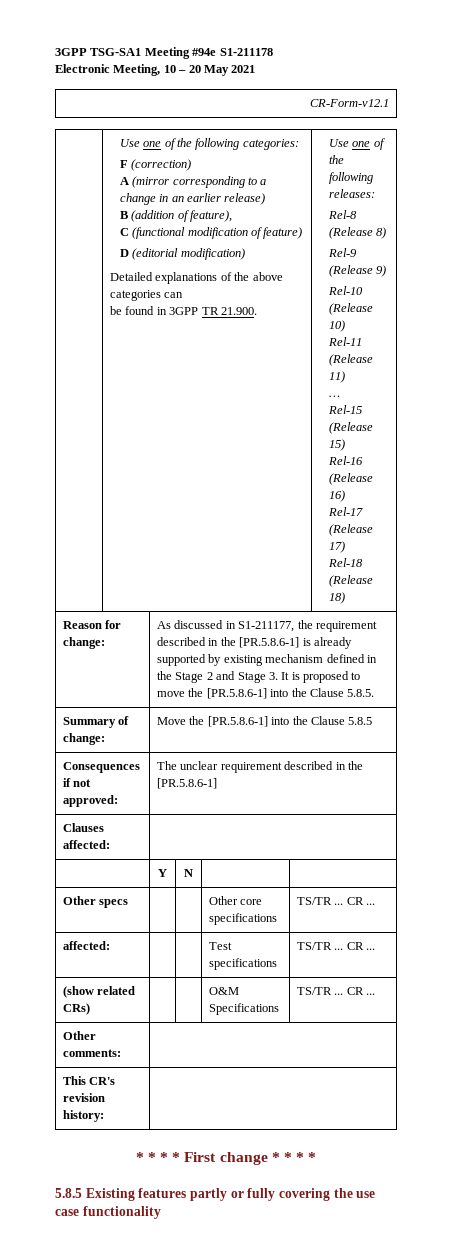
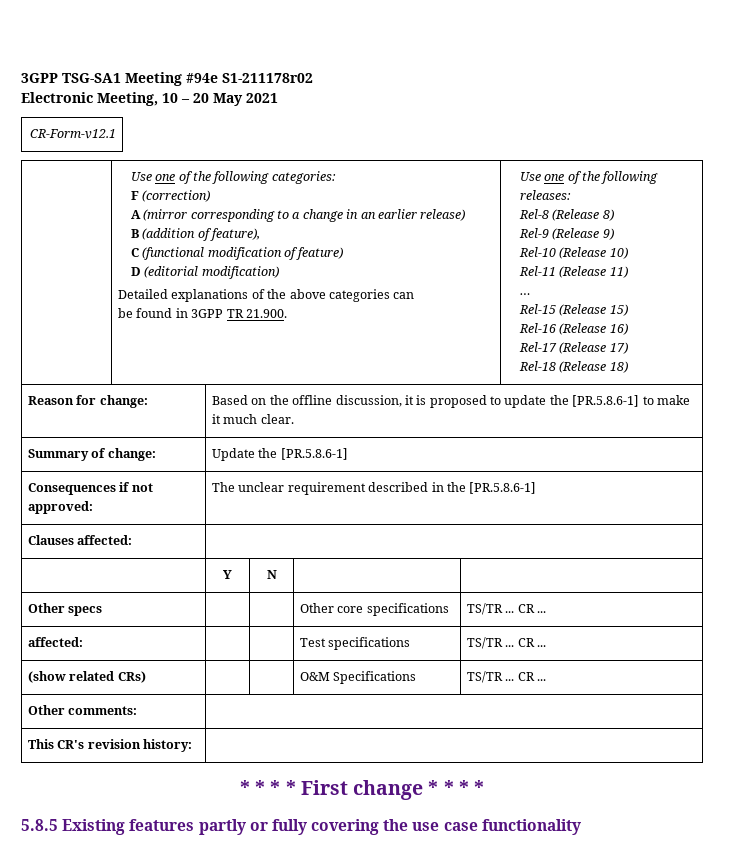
- 3GPP TSG-SA1 Meeting #94e S1-211178
+ 3GPP TSG-SA1 Meeting #94e S1-211178r02
- Reason for change: | As discussed in S1-211177, the requirement described in the [PR.5.8.6-1] is already supported by existing mechanism defined in the Stage 2 and Stage 3. It is proposed to move the [PR.5.8.6-1] into the Clause 5.8.5.
+ Reason for change: | Based on the offline discussion, it is proposed to update the [PR.5.8.6-1] to make it much clear.
- Summary of change: | Move the [PR.5.8.6-1] into the Clause 5.8.5
+ Summary of change: | Update the [PR.5.8.6-1]

